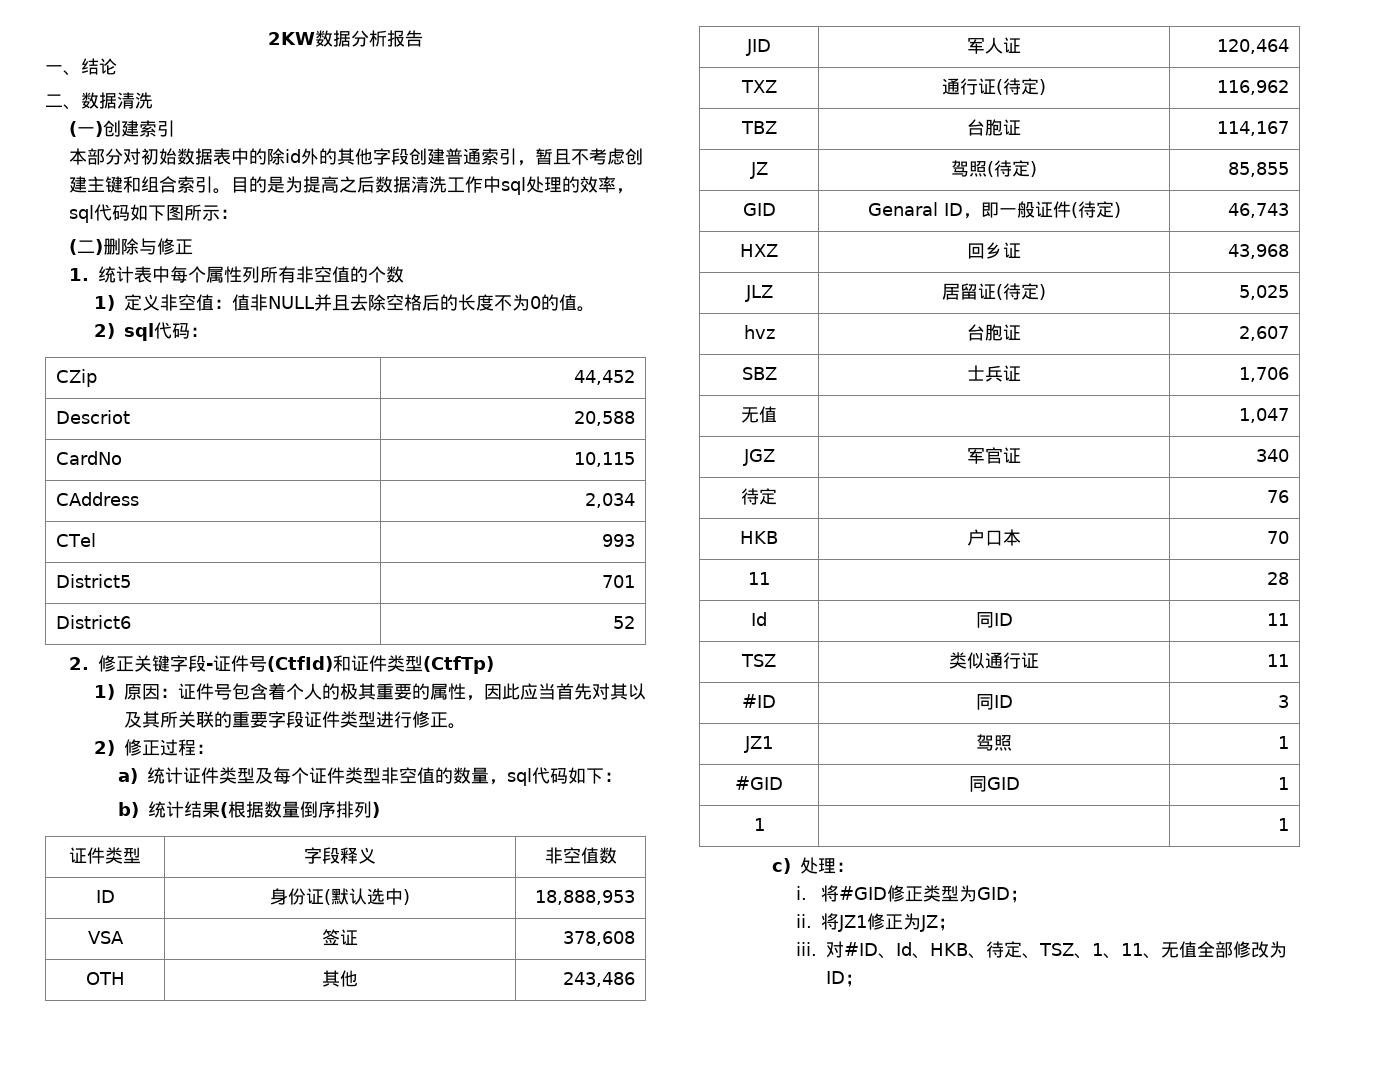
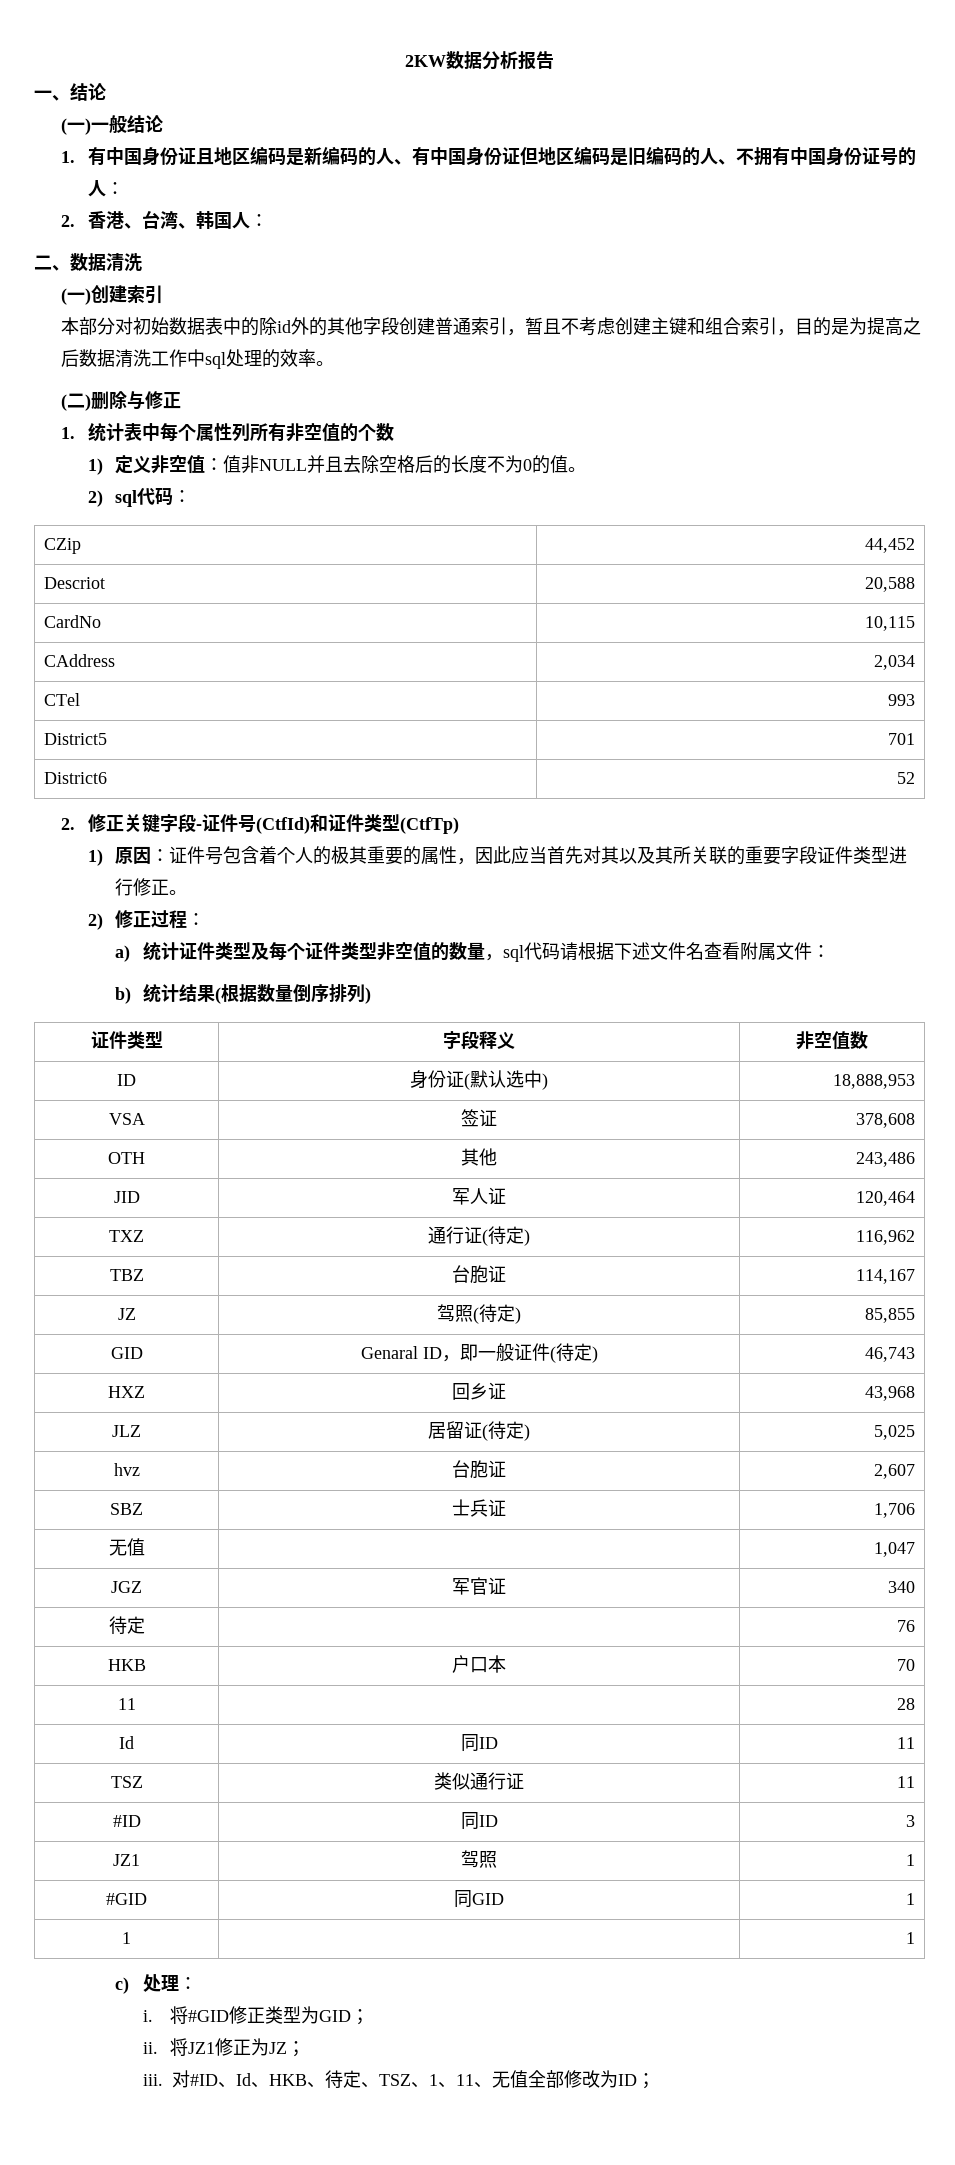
+ (一)一般结论
+ 1.有中国身份证且地区编码是新编码的人、有中国身份证但地区编码是旧编码的人、不拥有中国身份证号的人：
+ 2.香港、台湾、韩国人：
- 本部分对初始数据表中的除id外的其他字段创建普通索引，暂且不考虑创建主键和组合索引。目的是为提高之后数据清洗工作中sql处理的效率，sql代码如下图所示：
+ 本部分对初始数据表中的除id外的其他字段创建普通索引，暂且不考虑创建主键和组合索引，目的是为提高之后数据清洗工作中sql处理的效率。
- a)统计证件类型及每个证件类型非空值的数量，sql代码如下：
+ a)统计证件类型及每个证件类型非空值的数量，sql代码请根据下述文件名查看附属文件：

